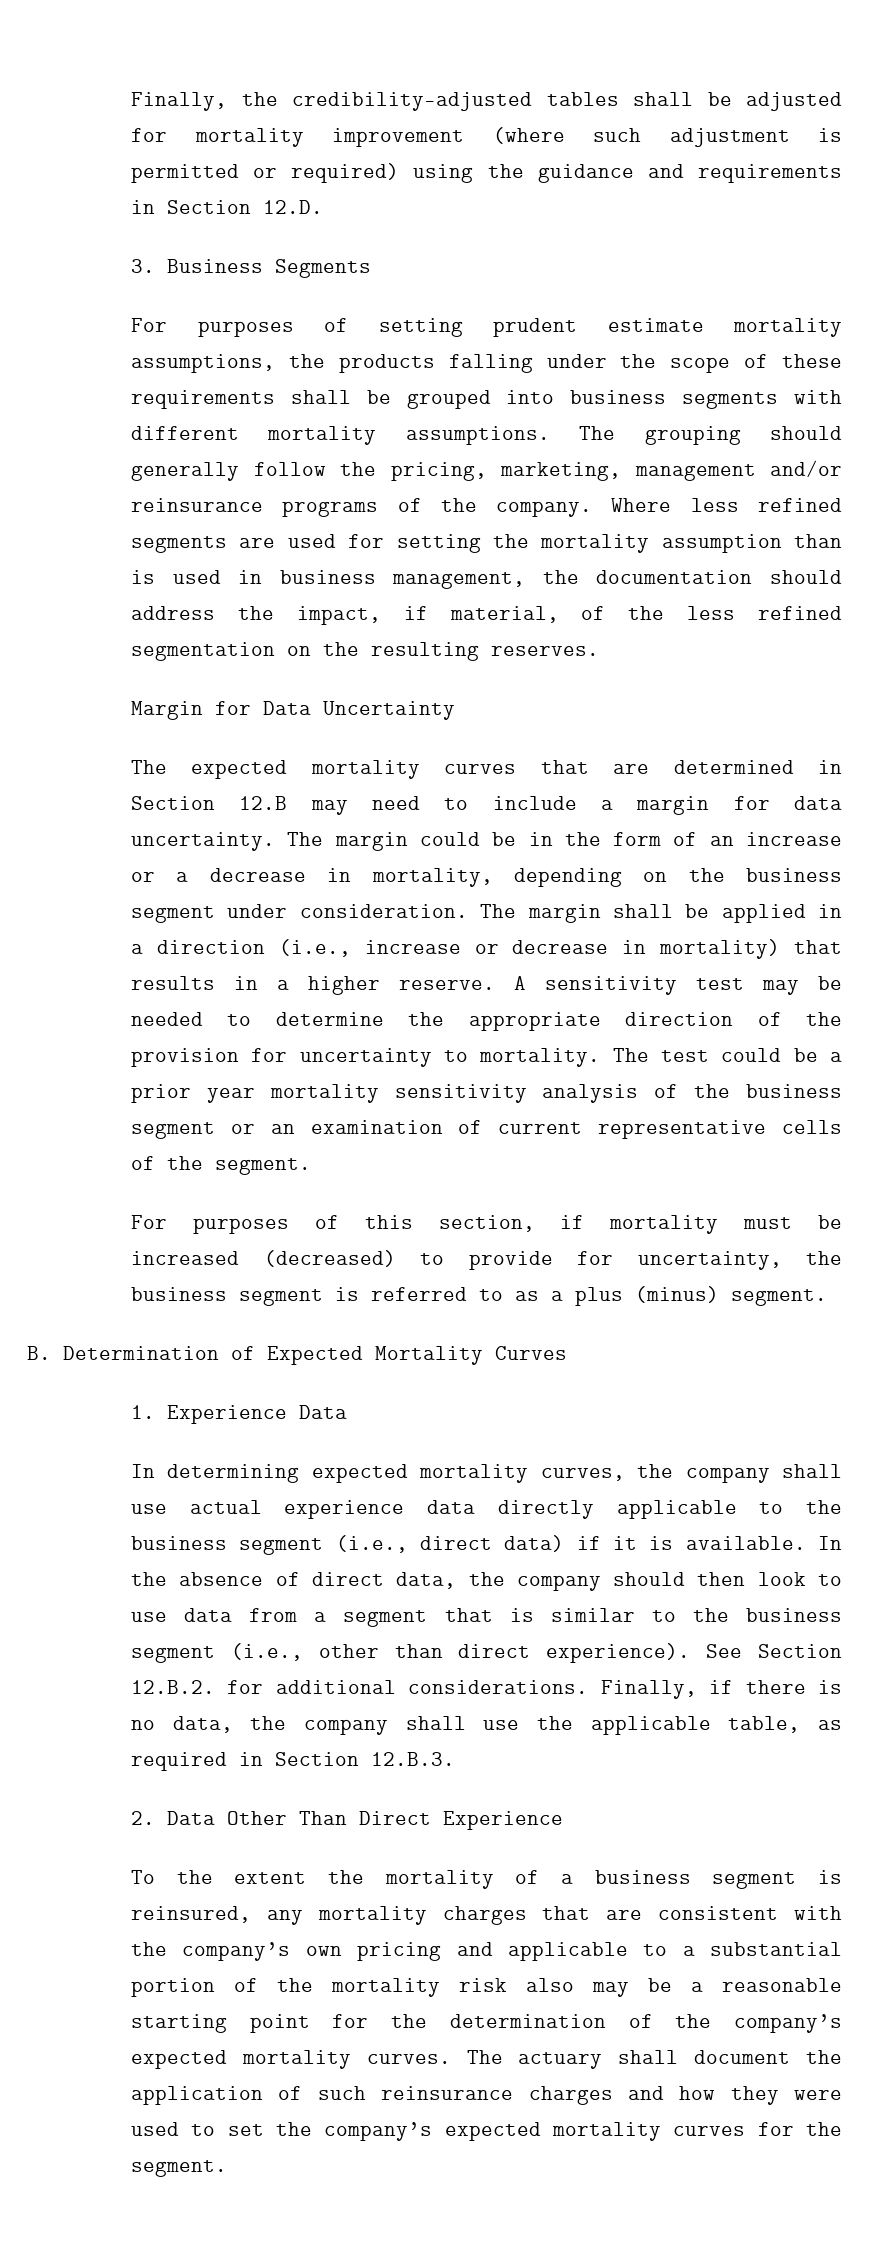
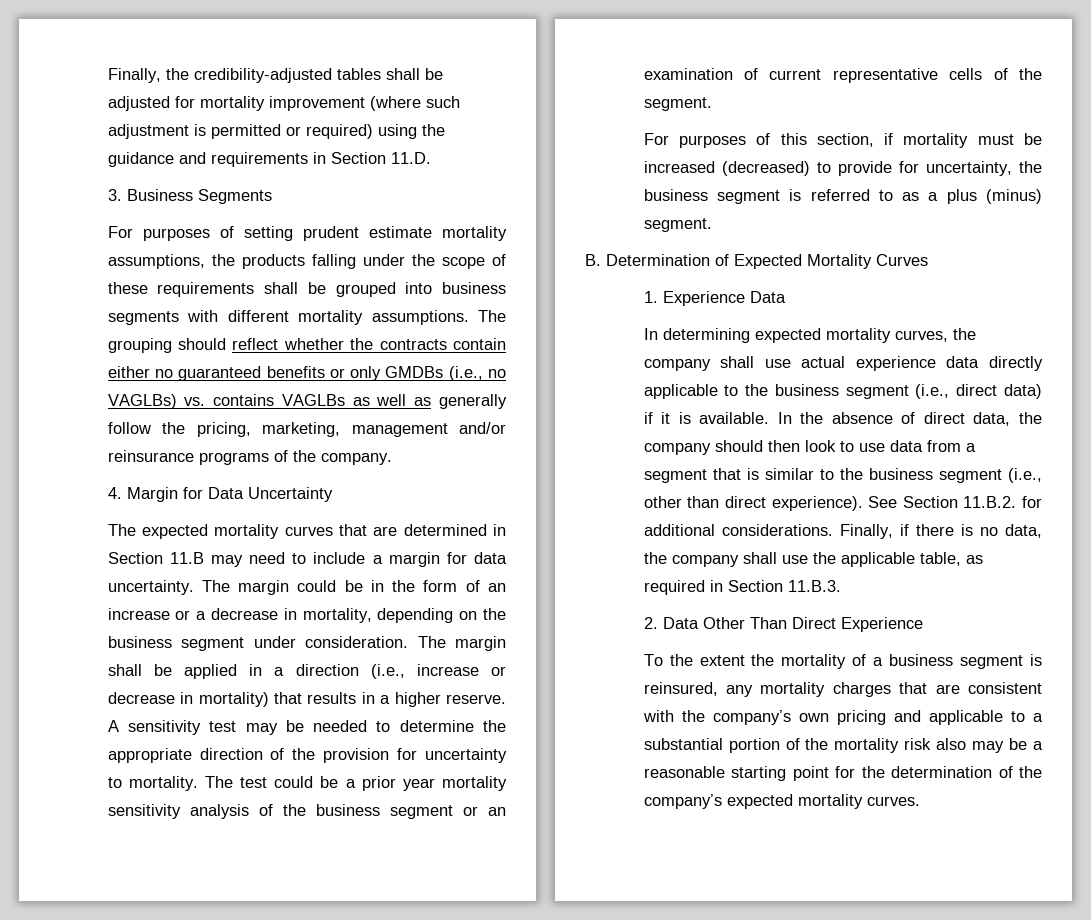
- Finally, the credibility-adjusted tables shall be adjusted for mortality improvement (where such adjustment is permitted or required) using the guidance and requirements in Section 12.D.
+ Finally, the credibility-adjusted tables shall be adjusted for mortality improvement (where such adjustment is permitted or required) using the guidance and requirements in Section 11.D.
- The grouping should generally follow the pricing, marketing, management and/or reinsurance programs of the company. Where less refined segments are used for setting the mortality assumption than is used in business management, the documentation should address the impact, if material, of the less refined segmentation on the resulting reserves.
- Margin for Data Uncertainty
+ The grouping should reflect whether the contracts contain either no guaranteed benefits or only GMDBs (i.e., no VAGLBs) vs. contains VAGLBs as well as generally follow the pricing, marketing, management and/or reinsurance programs of the company.
+ 4. Margin for Data Uncertainty
- The expected mortality curves that are determined in Section 12.B may need to include a margin for data uncertainty.
+ The expected mortality curves that are determined in Section 11.B may need to include a margin for data uncertainty.
- See Section 12.B.2. for additional considerations.
+ See Section 11.B.2. for additional considerations.
- Finally, if there is no data, the company shall use the applicable table, as required in Section 12.B.3.
+ Finally, if there is no data, the company shall use the applicable table, as required in Section 11.B.3.
- The actuary shall document the application of such reinsurance charges and how they were used to set the company’s expected mortality curves for the segment.

